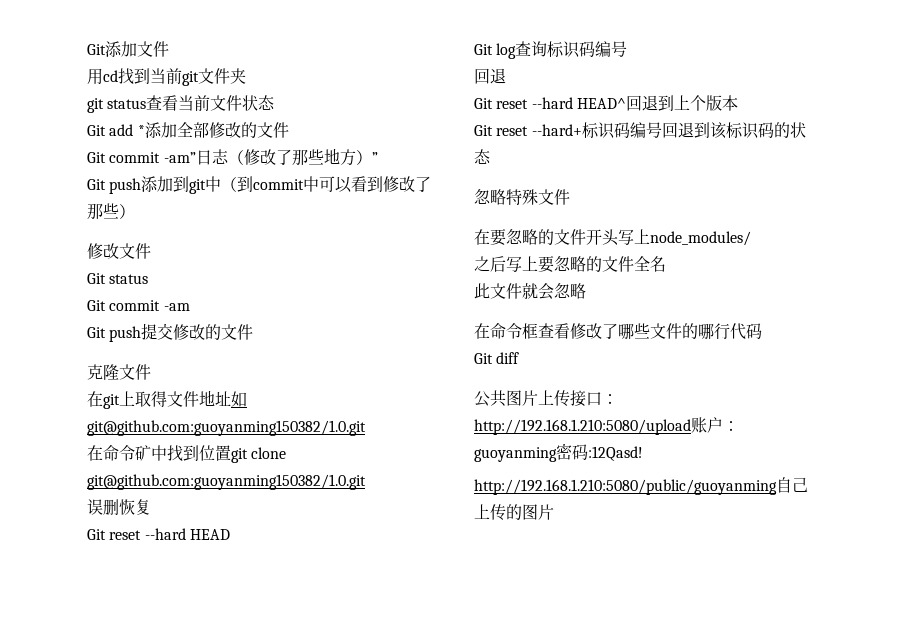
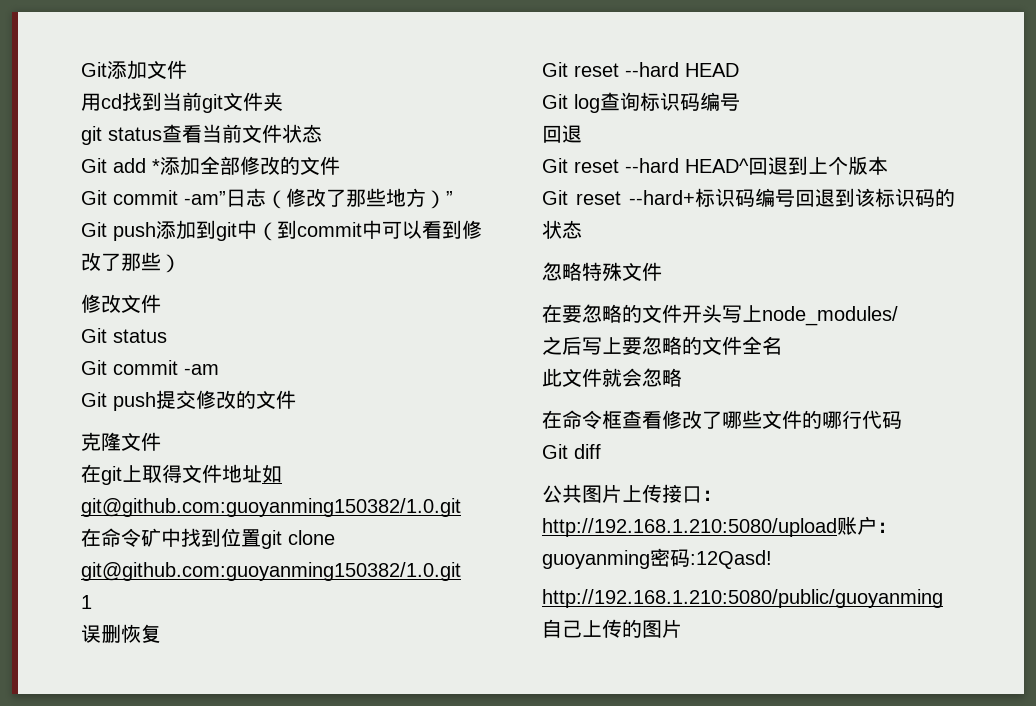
+ 1

